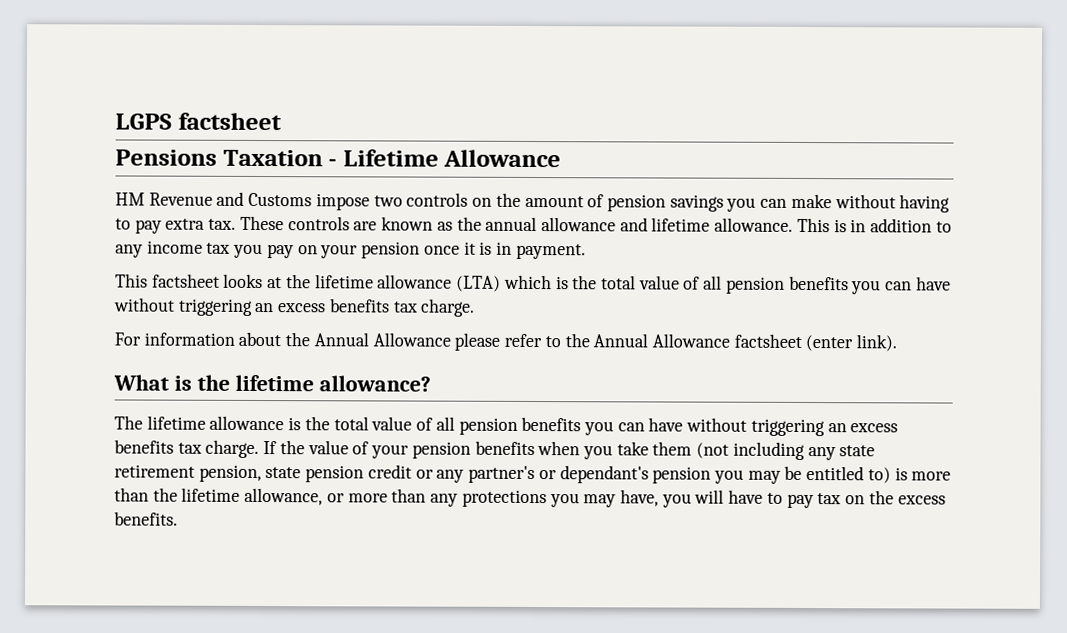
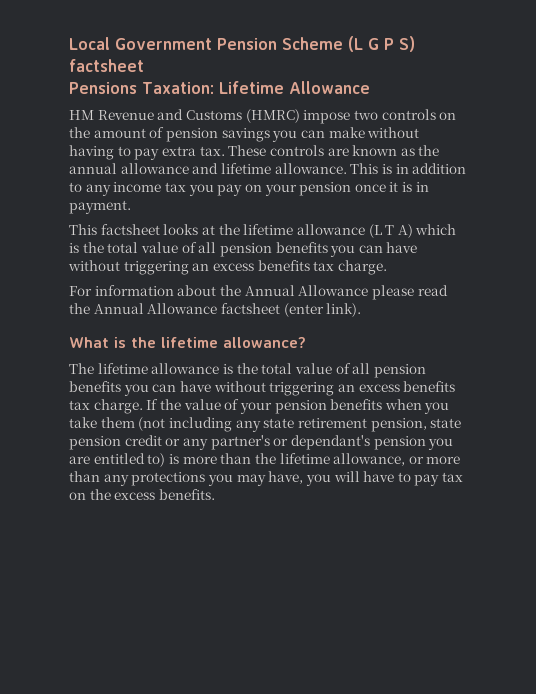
- LGPS factsheet
+ Local Government Pension Scheme (L G P S) factsheet
- Pensions Taxation - Lifetime Allowance
+ Pensions Taxation: Lifetime Allowance
- HM Revenue and Customs impose two controls on the amount of pension savings you can make without having to pay extra tax.
+ HM Revenue and Customs (HMRC) impose two controls on the amount of pension savings you can make without having to pay extra tax.
- This factsheet looks at the lifetime allowance (LTA) which is the total value of all pension benefits you can have without triggering an excess benefits tax charge.
+ This factsheet looks at the lifetime allowance (L T A) which is the total value of all pension benefits you can have without triggering an excess benefits tax charge.
- For information about the Annual Allowance please refer to the Annual Allowance factsheet (enter link).
+ For information about the Annual Allowance please read the Annual Allowance factsheet (enter link).
- If the value of your pension benefits when you take them (not including any state retirement pension, state pension credit or any partner's or dependant's pension you may be entitled to) is more than the lifetime allowance, or more than any protections you may have, you will have to pay tax on the excess benefits.
+ If the value of your pension benefits when you take them (not including any state retirement pension, state pension credit or any partner's or dependant's pension you are entitled to) is more than the lifetime allowance, or more than any protections you may have, you will have to pay tax on the excess benefits.

